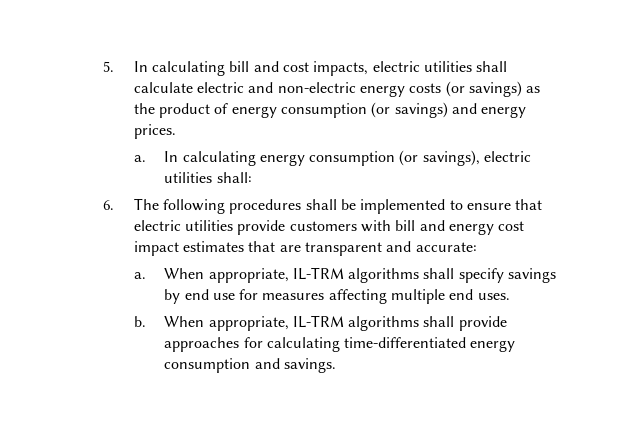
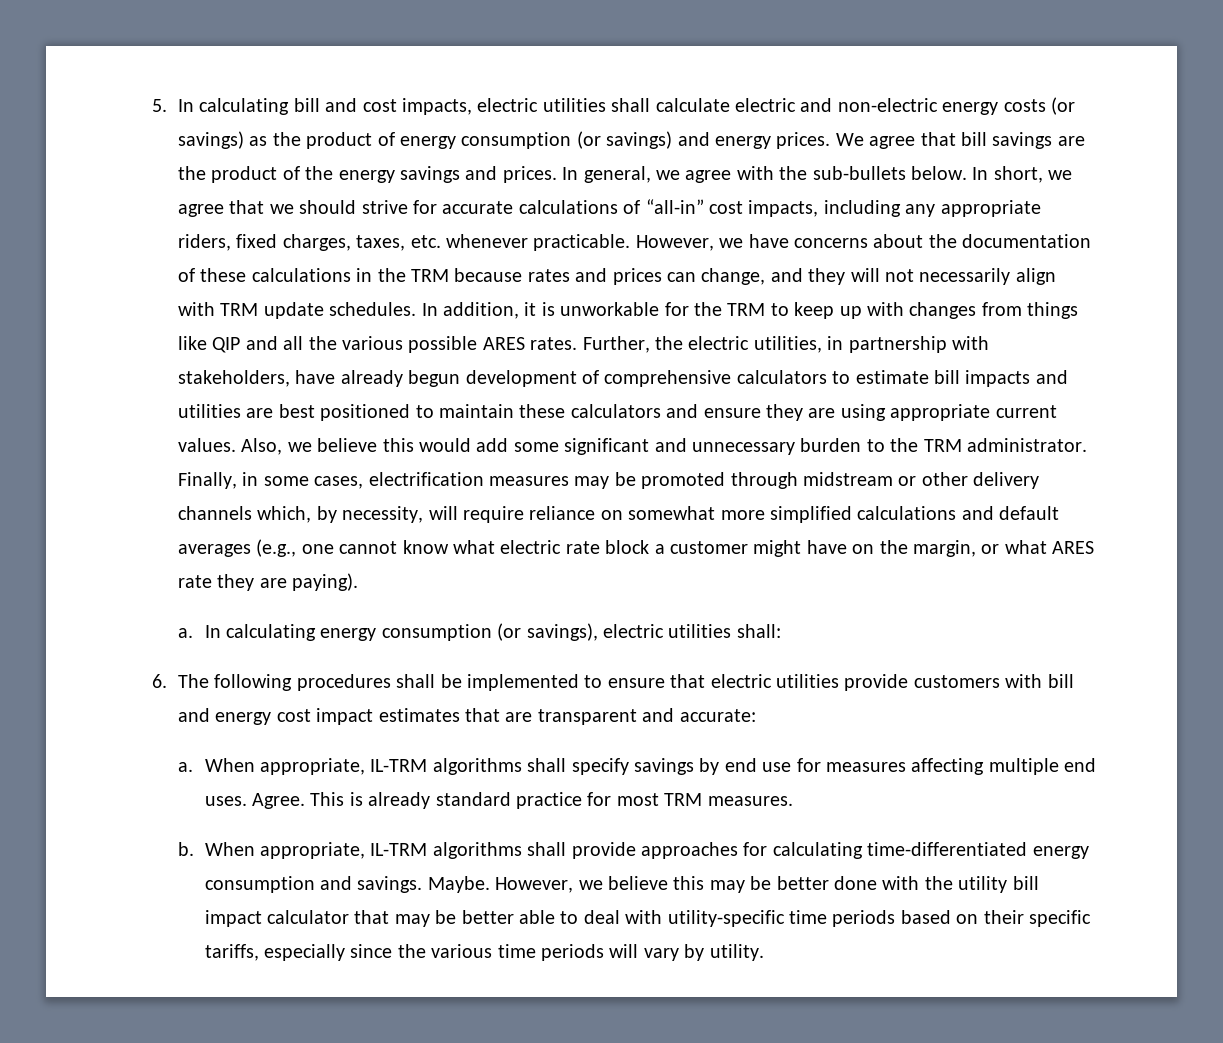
+ We agree that bill savings are the product of the energy savings and prices. In general, we agree with the sub-bullets below. In short, we agree that we should strive for accurate calculations of “all-in” cost impacts, including any appropriate riders, fixed charges, taxes, etc. whenever practicable. However, we have concerns about the documentation of these calculations in the TRM because rates and prices can change, and they will not necessarily align with TRM update schedules. In addition, it is unworkable for the TRM to keep up with changes from things like QIP and all the various possible ARES rates. Further, the electric utilities, in partnership with stakeholders, have already begun development of comprehensive calculators to estimate bill impacts and utilities are best positioned to maintain these calculators and ensure they are using appropriate current values. Also, we believe this would add some significant and unnecessary burden to the TRM administrator. Finally, in some cases, electrification measures may be promoted through midstream or other delivery channels which, by necessity, will require reliance on somewhat more simplified calculations and default averages (e.g., one cannot know what electric rate block a customer might have on the margin, or what ARES rate they are paying).
+ Agree. This is already standard practice for most TRM measures.
+ Maybe. However, we believe this may be better done with the utility bill impact calculator that may be better able to deal with utility-specific time periods based on their specific tariffs, especially since the various time periods will vary by utility.

